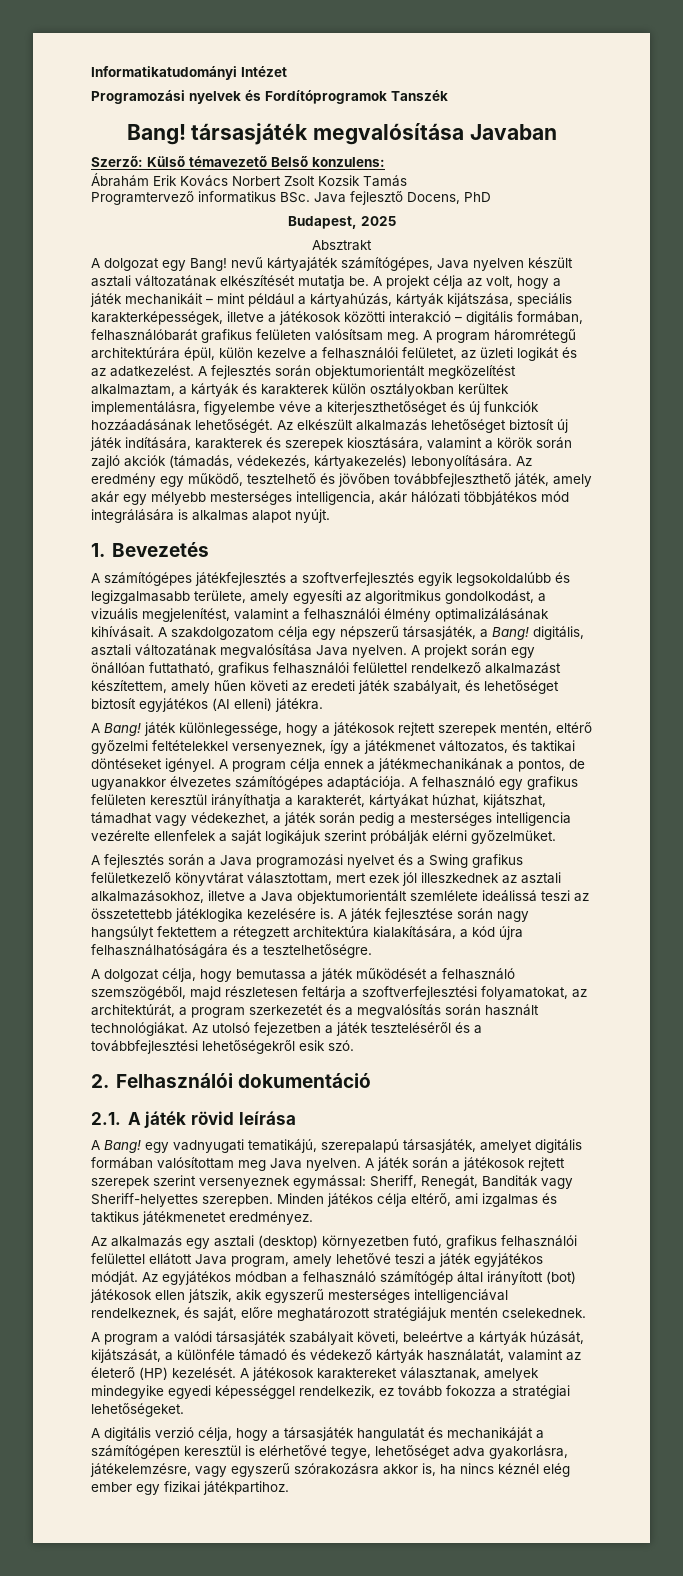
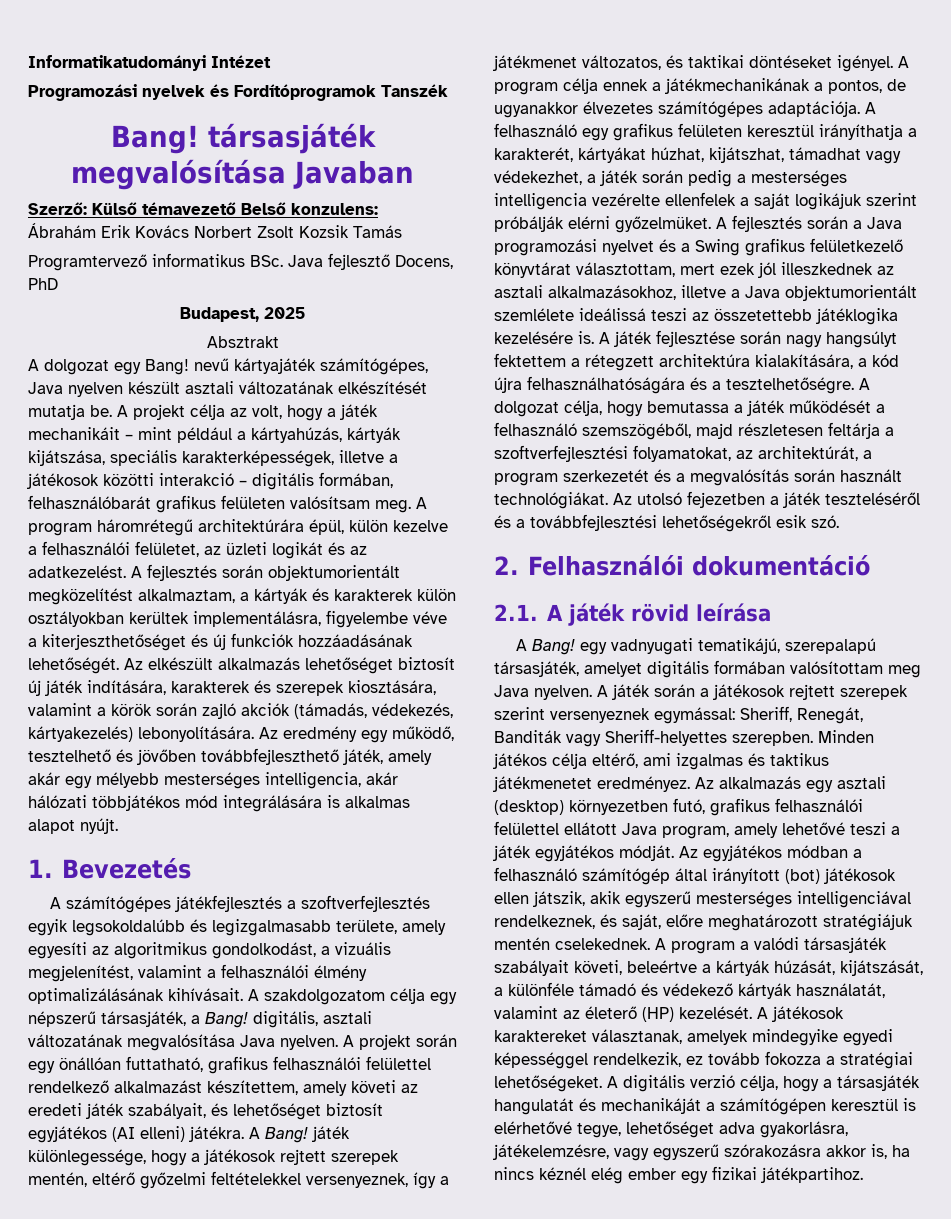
- A projekt során egy önállóan futtatható, grafikus felhasználói felülettel rendelkező alkalmazást készítettem, amely hűen követi az eredeti játék szabályait, és lehetőséget biztosít egyjátékos (AI elleni) játékra.
- A Bang! játék különlegessége, hogy a játékosok rejtett szerepek mentén, eltérő győzelmi feltételekkel versenyeznek, így a játékmenet változatos, és taktikai döntéseket igényel.
+ A projekt során egy önállóan futtatható, grafikus felhasználói felülettel rendelkező alkalmazást készítettem, amely követi az eredeti játék szabályait, és lehetőséget biztosít egyjátékos (AI elleni) játékra. A Bang! játék különlegessége, hogy a játékosok rejtett szerepek mentén, eltérő győzelmi feltételekkel versenyeznek, így a játékmenet változatos, és taktikai döntéseket igényel.
- A felhasználó egy grafikus felületen keresztül irányíthatja a karakterét, kártyákat húzhat, kijátszhat, támadhat vagy védekezhet, a játék során pedig a mesterséges intelligencia vezérelte ellenfelek a saját logikájuk szerint próbálják elérni győzelmüket.
- A fejlesztés során a Java programozási nyelvet és a Swing grafikus felületkezelő könyvtárat választottam, mert ezek jól illeszkednek az asztali alkalmazásokhoz, illetve a Java objektumorientált szemlélete ideálissá teszi az összetettebb játéklogika kezelésére is.
+ A felhasználó egy grafikus felületen keresztül irányíthatja a karakterét, kártyákat húzhat, kijátszhat, támadhat vagy védekezhet, a játék során pedig a mesterséges intelligencia vezérelte ellenfelek a saját logikájuk szerint próbálják elérni győzelmüket. A fejlesztés során a Java programozási nyelvet és a Swing grafikus felületkezelő könyvtárat választottam, mert ezek jól illeszkednek az asztali alkalmazásokhoz, illetve a Java objektumorientált szemlélete ideálissá teszi az összetettebb játéklogika kezelésére is.
- A játék fejlesztése során nagy hangsúlyt fektettem a rétegzett architektúra kialakítására, a kód újra felhasználhatóságára és a tesztelhetőségre.
- A dolgozat célja, hogy bemutassa a játék működését a felhasználó szemszögéből, majd részletesen feltárja a szoftverfejlesztési folyamatokat, az architektúrát, a program szerkezetét és a megvalósítás során használt technológiákat.
+ A játék fejlesztése során nagy hangsúlyt fektettem a rétegzett architektúra kialakítására, a kód újra felhasználhatóságára és a tesztelhetőségre. A dolgozat célja, hogy bemutassa a játék működését a felhasználó szemszögéből, majd részletesen feltárja a szoftverfejlesztési folyamatokat, az architektúrát, a program szerkezetét és a megvalósítás során használt technológiákat.
- Minden játékos célja eltérő, ami izgalmas és taktikus játékmenetet eredményez.
- Az alkalmazás egy asztali (desktop) környezetben futó, grafikus felhasználói felülettel ellátott Java program, amely lehetővé teszi a játék egyjátékos módját.
+ Minden játékos célja eltérő, ami izgalmas és taktikus játékmenetet eredményez. Az alkalmazás egy asztali (desktop) környezetben futó, grafikus felhasználói felülettel ellátott Java program, amely lehetővé teszi a játék egyjátékos módját.
- Az egyjátékos módban a felhasználó számítógép által irányított (bot) játékosok ellen játszik, akik egyszerű mesterséges intelligenciával rendelkeznek, és saját, előre meghatározott stratégiájuk mentén cselekednek.
- A program a valódi társasjáték szabályait követi, beleértve a kártyák húzását, kijátszását, a különféle támadó és védekező kártyák használatát, valamint az életerő (HP) kezelését.
+ Az egyjátékos módban a felhasználó számítógép által irányított (bot) játékosok ellen játszik, akik egyszerű mesterséges intelligenciával rendelkeznek, és saját, előre meghatározott stratégiájuk mentén cselekednek. A program a valódi társasjáték szabályait követi, beleértve a kártyák húzását, kijátszását, a különféle támadó és védekező kártyák használatát, valamint az életerő (HP) kezelését.
- A játékosok karaktereket választanak, amelyek mindegyike egyedi képességgel rendelkezik, ez tovább fokozza a stratégiai lehetőségeket.
- A digitális verzió célja, hogy a társasjáték hangulatát és mechanikáját a számítógépen keresztül is elérhetővé tegye, lehetőséget adva gyakorlásra, játékelemzésre, vagy egyszerű szórakozásra akkor is, ha nincs kéznél elég ember egy fizikai játékpartihoz.
+ A játékosok karaktereket választanak, amelyek mindegyike egyedi képességgel rendelkezik, ez tovább fokozza a stratégiai lehetőségeket. A digitális verzió célja, hogy a társasjáték hangulatát és mechanikáját a számítógépen keresztül is elérhetővé tegye, lehetőséget adva gyakorlásra, játékelemzésre, vagy egyszerű szórakozásra akkor is, ha nincs kéznél elég ember egy fizikai játékpartihoz.

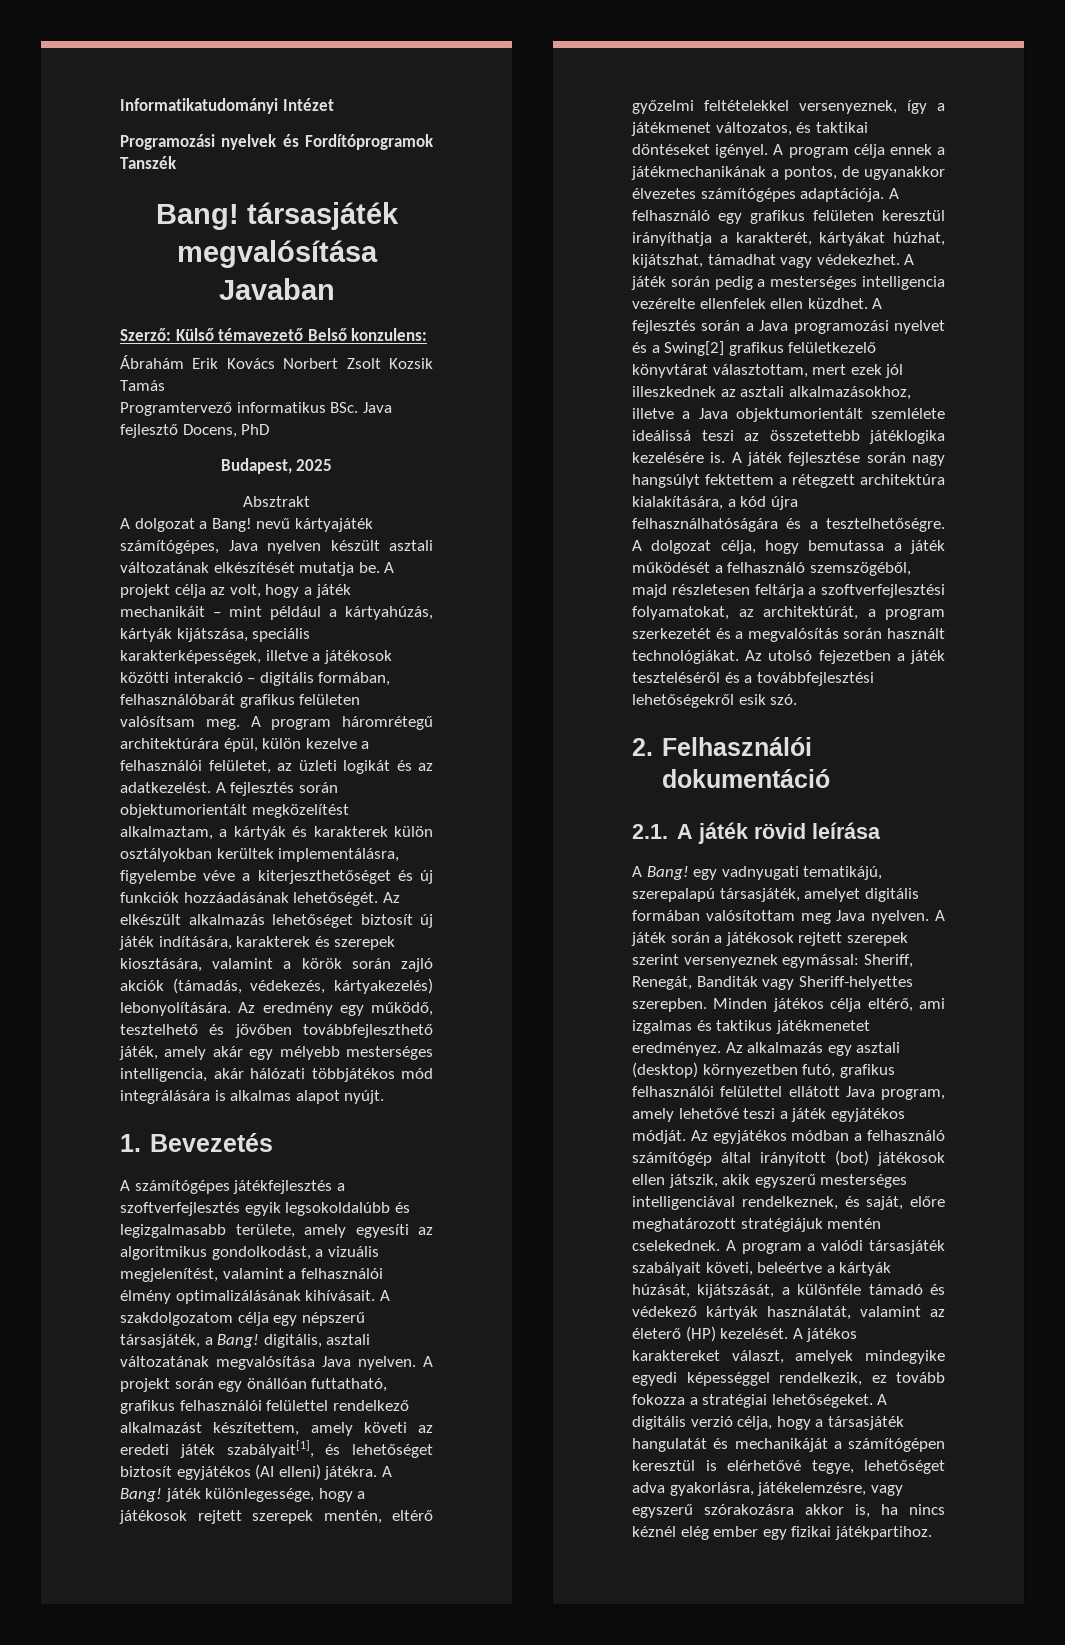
- A dolgozat egy Bang! nevű kártyajáték számítógépes, Java nyelven készült asztali változatának elkészítését mutatja be.
+ A dolgozat a Bang! nevű kártyajáték számítógépes, Java nyelven készült asztali változatának elkészítését mutatja be.
- A projekt során egy önállóan futtatható, grafikus felhasználói felülettel rendelkező alkalmazást készítettem, amely követi az eredeti játék szabályait, és lehetőséget biztosít egyjátékos (AI elleni) játékra.
+ A projekt során egy önállóan futtatható, grafikus felhasználói felülettel rendelkező alkalmazást készítettem, amely követi az eredeti játék szabályait[1], és lehetőséget biztosít egyjátékos (AI elleni) játékra.
- A felhasználó egy grafikus felületen keresztül irányíthatja a karakterét, kártyákat húzhat, kijátszhat, támadhat vagy védekezhet, a játék során pedig a mesterséges intelligencia vezérelte ellenfelek a saját logikájuk szerint próbálják elérni győzelmüket.
+ A felhasználó egy grafikus felületen keresztül irányíthatja a karakterét, kártyákat húzhat, kijátszhat, támadhat vagy védekezhet. A játék során pedig a mesterséges intelligencia vezérelte ellenfelek ellen küzdhet.
- A fejlesztés során a Java programozási nyelvet és a Swing grafikus felületkezelő könyvtárat választottam, mert ezek jól illeszkednek az asztali alkalmazásokhoz, illetve a Java objektumorientált szemlélete ideálissá teszi az összetettebb játéklogika kezelésére is.
+ A fejlesztés során a Java programozási nyelvet és a Swing[2] grafikus felületkezelő könyvtárat választottam, mert ezek jól illeszkednek az asztali alkalmazásokhoz, illetve a Java objektumorientált szemlélete ideálissá teszi az összetettebb játéklogika kezelésére is.
- A játékosok karaktereket választanak, amelyek mindegyike egyedi képességgel rendelkezik, ez tovább fokozza a stratégiai lehetőségeket.
+ A játékos karaktereket választ, amelyek mindegyike egyedi képességgel rendelkezik, ez tovább fokozza a stratégiai lehetőségeket.

